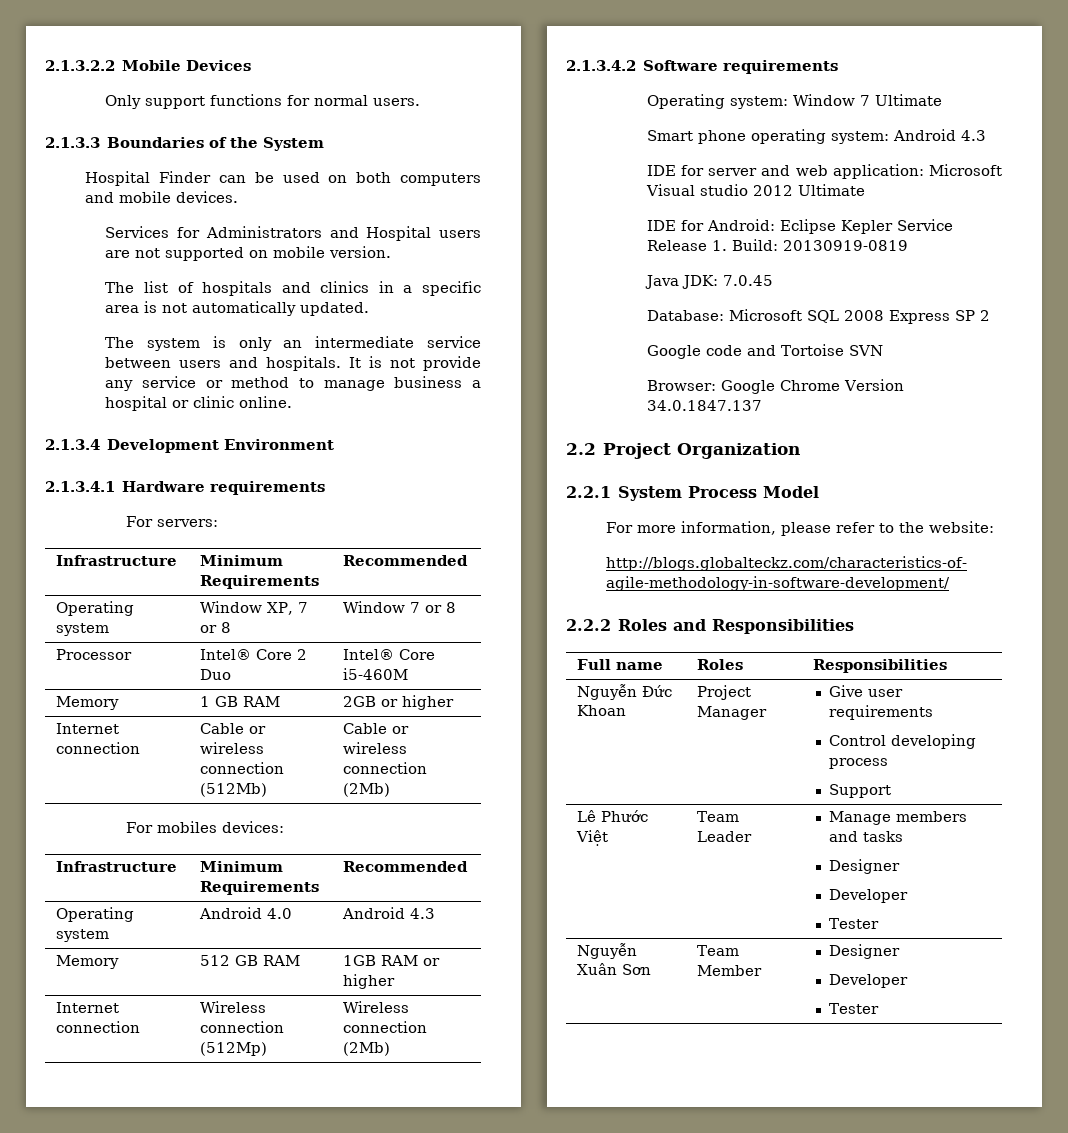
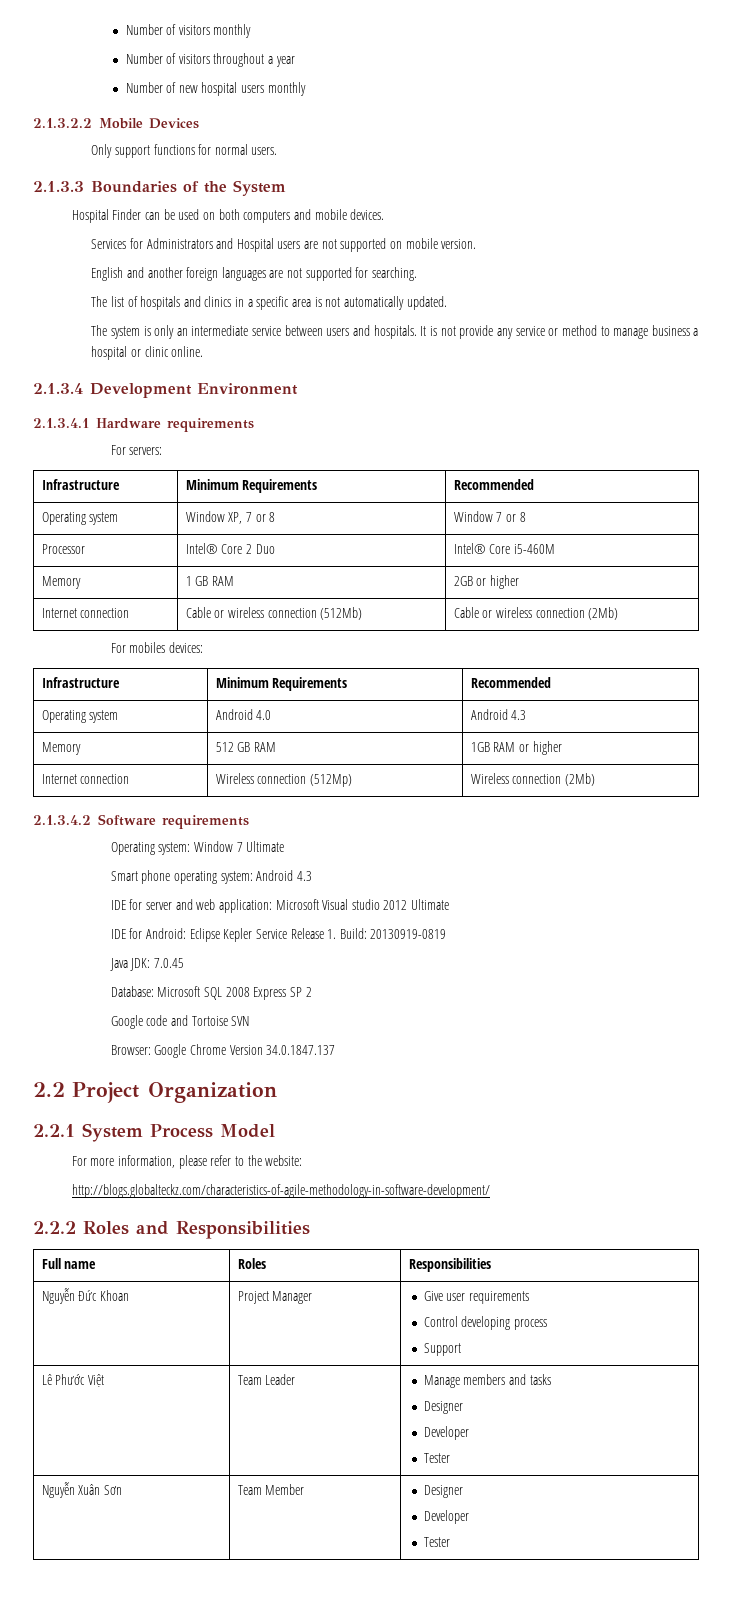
+ Number of visitors monthly
+ Number of visitors throughout a year
+ Number of new hospital users monthly
+ English and another foreign languages are not supported for searching.

